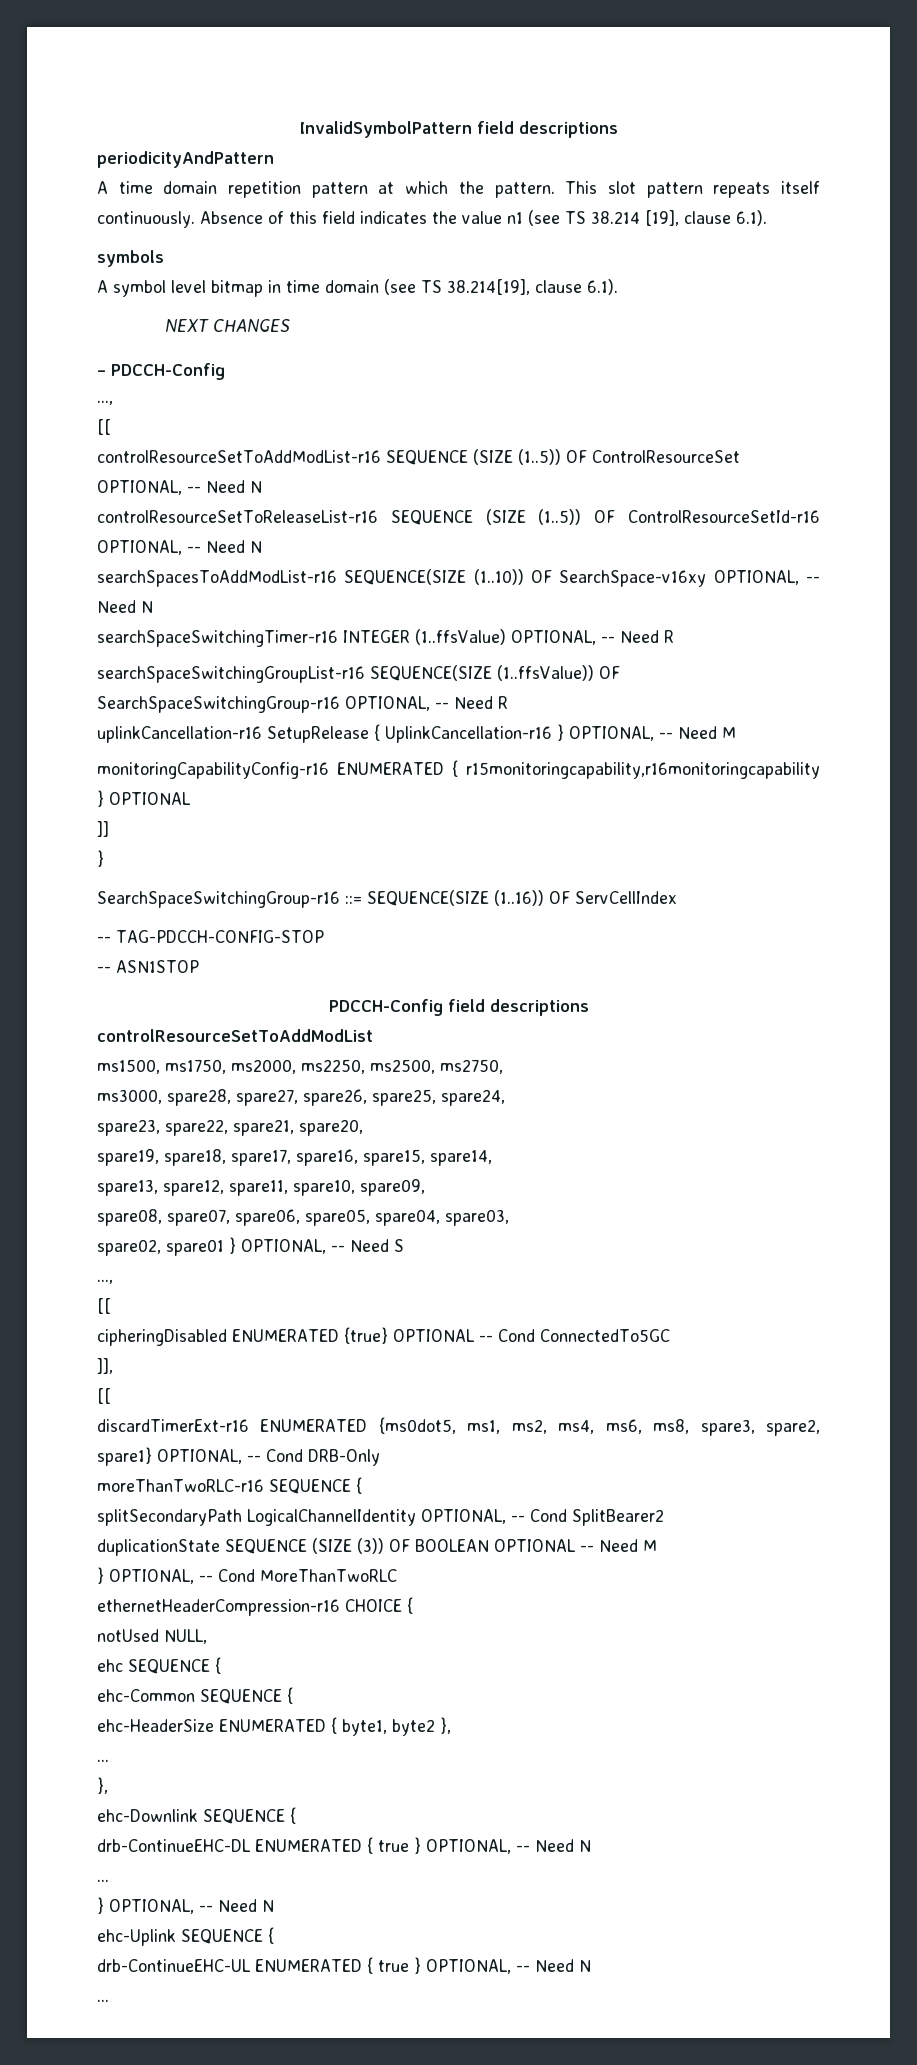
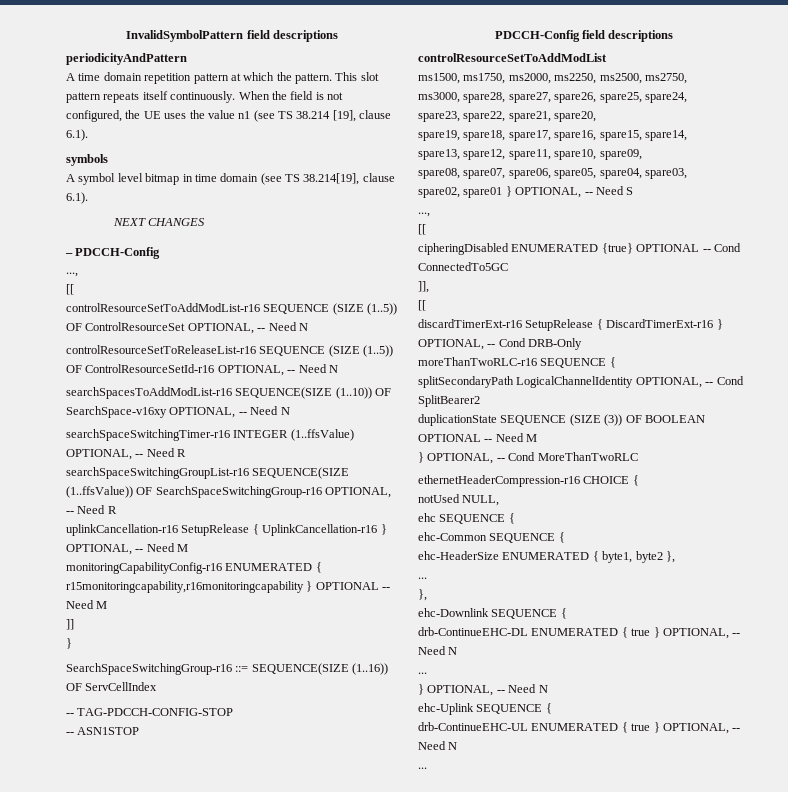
- Absence of this field indicates the value n1 (see TS 38.214 [19], clause 6.1).
+ When the field is not configured, the UE uses the value n1 (see TS 38.214 [19], clause 6.1).
- monitoringCapabilityConfig-r16 ENUMERATED { r15monitoringcapability,r16monitoringcapability } OPTIONAL
+ monitoringCapabilityConfig-r16 ENUMERATED { r15monitoringcapability,r16monitoringcapability } OPTIONAL -- Need M
- discardTimerExt-r16 ENUMERATED {ms0dot5, ms1, ms2, ms4, ms6, ms8, spare3, spare2, spare1} OPTIONAL, -- Cond DRB-Only
+ discardTimerExt-r16 SetupRelease { DiscardTimerExt-r16 } OPTIONAL, -- Cond DRB-Only

